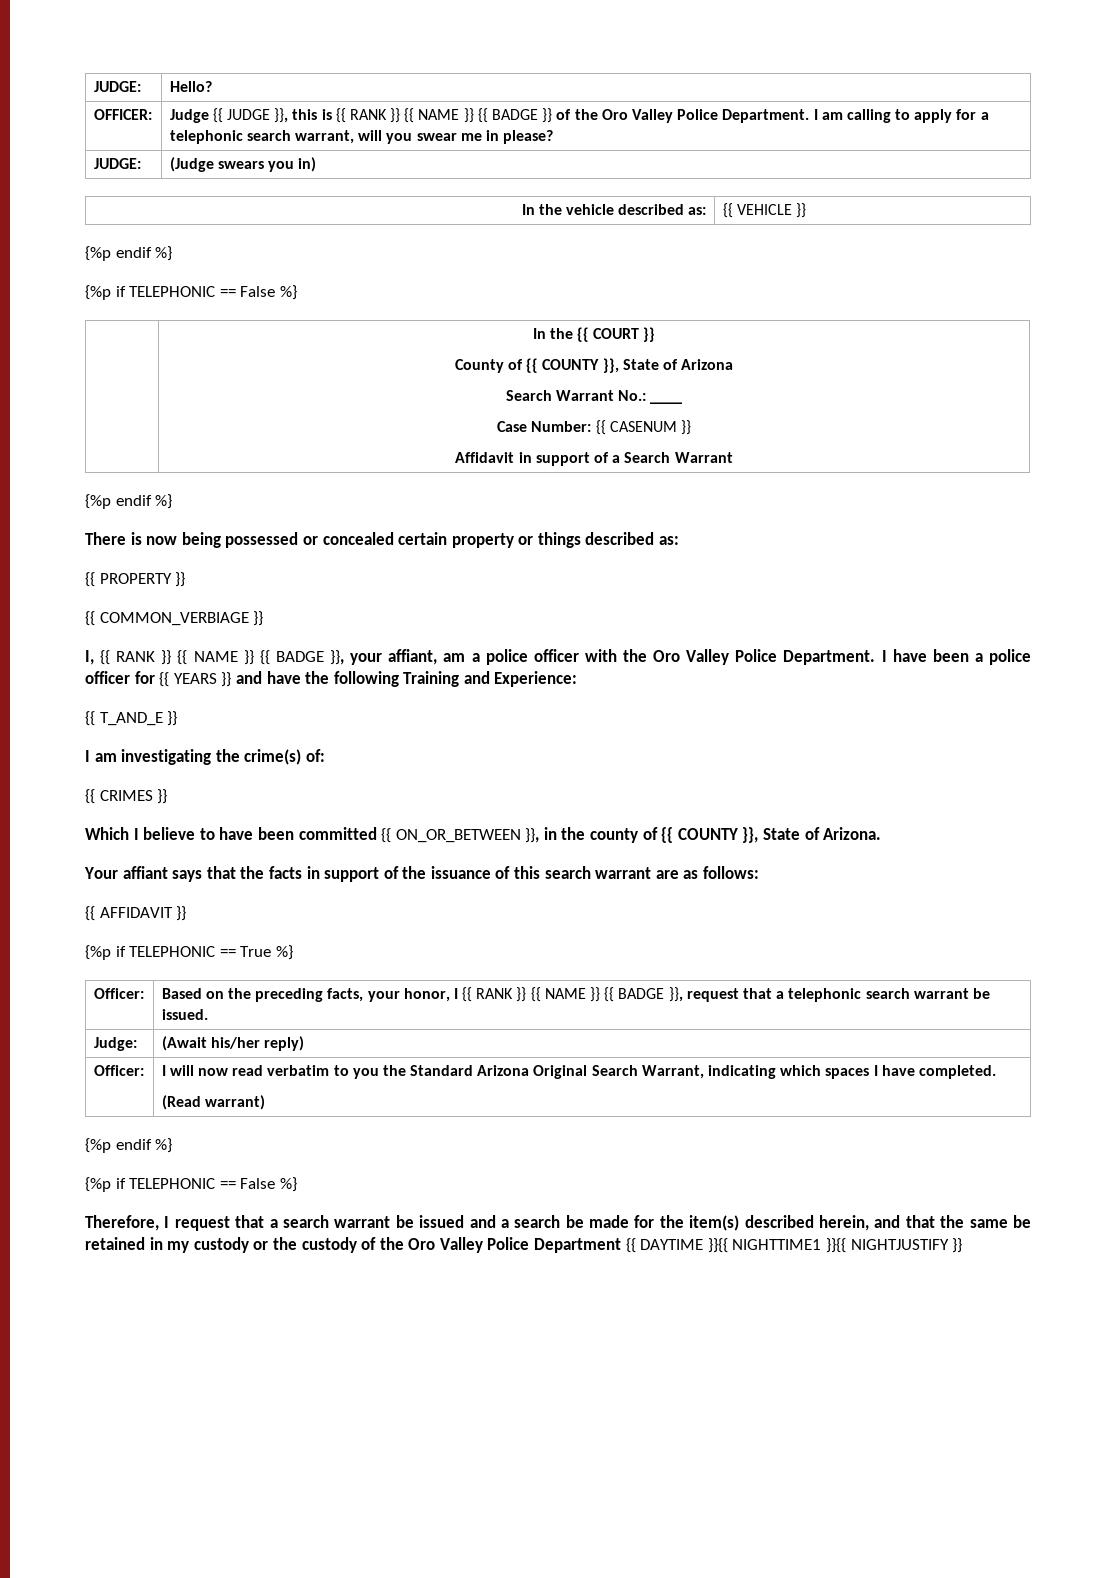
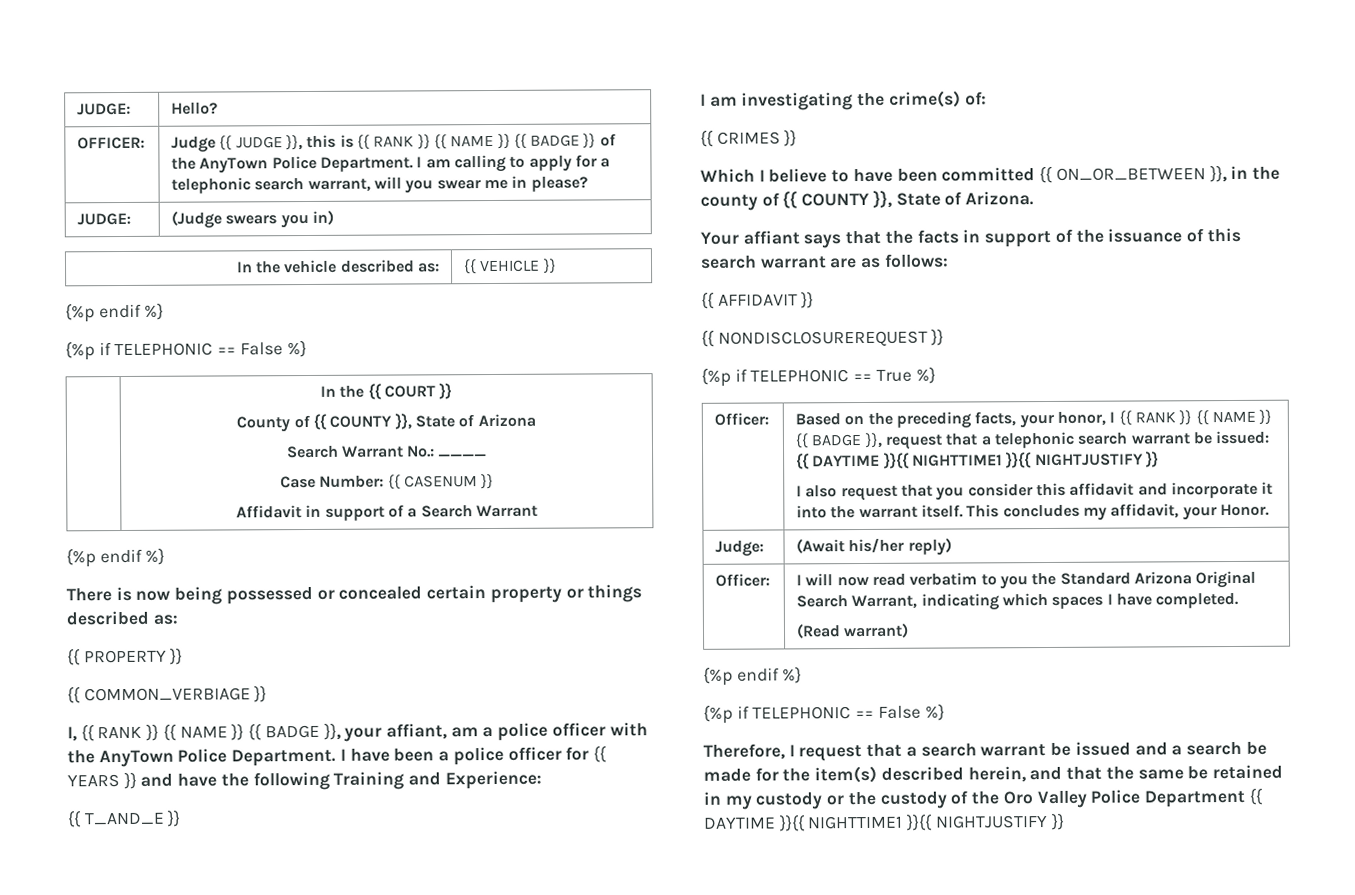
- OFFICER: | Judge {{ JUDGE }}, this is {{ RANK }} {{ NAME }} {{ BADGE }} of the Oro Valley Police Department. I am calling to apply for a telephonic search warrant, will you swear me in please?
+ OFFICER: | Judge {{ JUDGE }}, this is {{ RANK }} {{ NAME }} {{ BADGE }} of the AnyTown Police Department. I am calling to apply for a telephonic search warrant, will you swear me in please?
- I, {{ RANK }} {{ NAME }} {{ BADGE }}, your affiant, am a police officer with the Oro Valley Police Department.
+ I, {{ RANK }} {{ NAME }} {{ BADGE }}, your affiant, am a police officer with the AnyTown Police Department.
+ {{ NONDISCLOSUREREQUEST }}
- Based on the preceding facts, your honor, I {{ RANK }} {{ NAME }} {{ BADGE }}, request that a telephonic search warrant be issued.
+ Based on the preceding facts, your honor, I {{ RANK }} {{ NAME }} {{ BADGE }}, request that a telephonic search warrant be issued: {{ DAYTIME }}{{ NIGHTTIME1 }}{{ NIGHTJUSTIFY }}
+ I also request that you consider this affidavit and incorporate it into the warrant itself. This concludes my affidavit, your Honor.

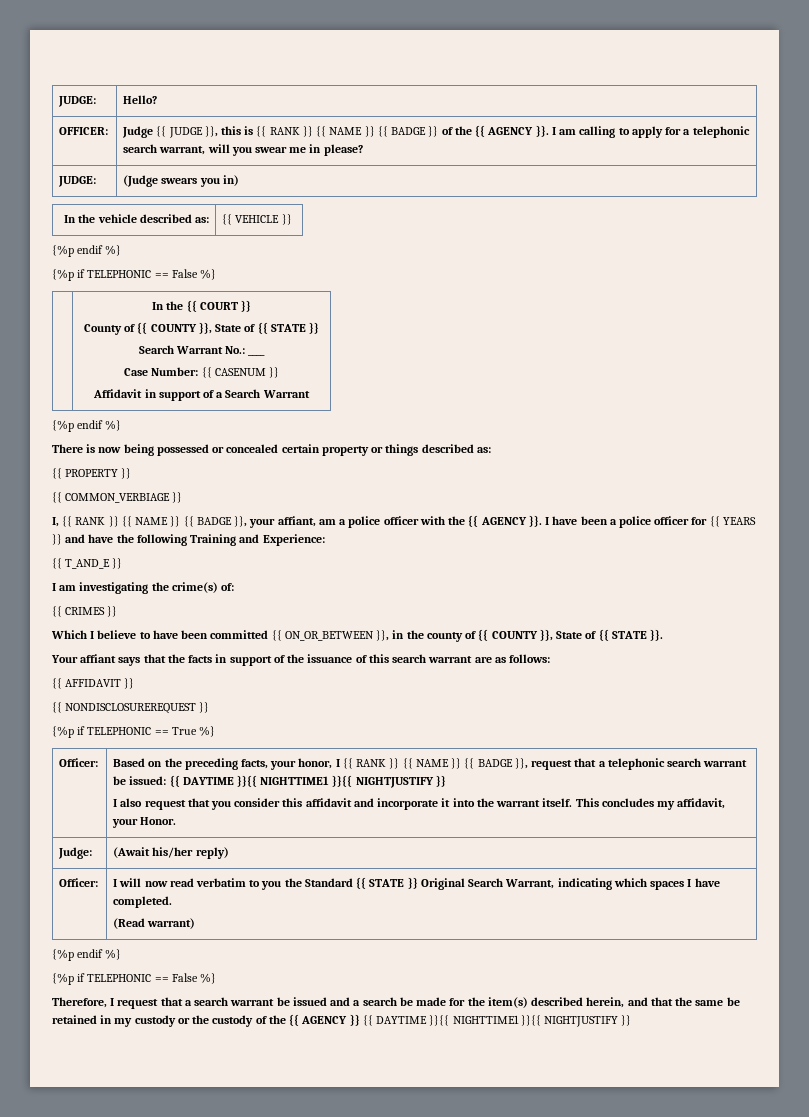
- OFFICER: | Judge {{ JUDGE }}, this is {{ RANK }} {{ NAME }} {{ BADGE }} of the AnyTown Police Department. I am calling to apply for a telephonic search warrant, will you swear me in please?
+ OFFICER: | Judge {{ JUDGE }}, this is {{ RANK }} {{ NAME }} {{ BADGE }} of the {{ AGENCY }}. I am calling to apply for a telephonic search warrant, will you swear me in please?
  | In the {{ COURT }}
- County of {{ COUNTY }}, State of Arizona
+ County of {{ COUNTY }}, State of {{ STATE }}
- I, {{ RANK }} {{ NAME }} {{ BADGE }}, your affiant, am a police officer with the AnyTown Police Department.
+ I, {{ RANK }} {{ NAME }} {{ BADGE }}, your affiant, am a police officer with the {{ AGENCY }}.
- Which I believe to have been committed {{ ON_OR_BETWEEN }}, in the county of {{ COUNTY }}, State of Arizona.
+ Which I believe to have been committed {{ ON_OR_BETWEEN }}, in the county of {{ COUNTY }}, State of {{ STATE }}.
- Officer: | I will now read verbatim to you the Standard Arizona Original Search Warrant, indicating which spaces I have completed.
+ Officer: | I will now read verbatim to you the Standard {{ STATE }} Original Search Warrant, indicating which spaces I have completed.
- Therefore, I request that a search warrant be issued and a search be made for the item(s) described herein, and that the same be retained in my custody or the custody of the Oro Valley Police Department {{ DAYTIME }}{{ NIGHTTIME1 }}{{ NIGHTJUSTIFY }}
+ Therefore, I request that a search warrant be issued and a search be made for the item(s) described herein, and that the same be retained in my custody or the custody of the {{ AGENCY }} {{ DAYTIME }}{{ NIGHTTIME1 }}{{ NIGHTJUSTIFY }}

